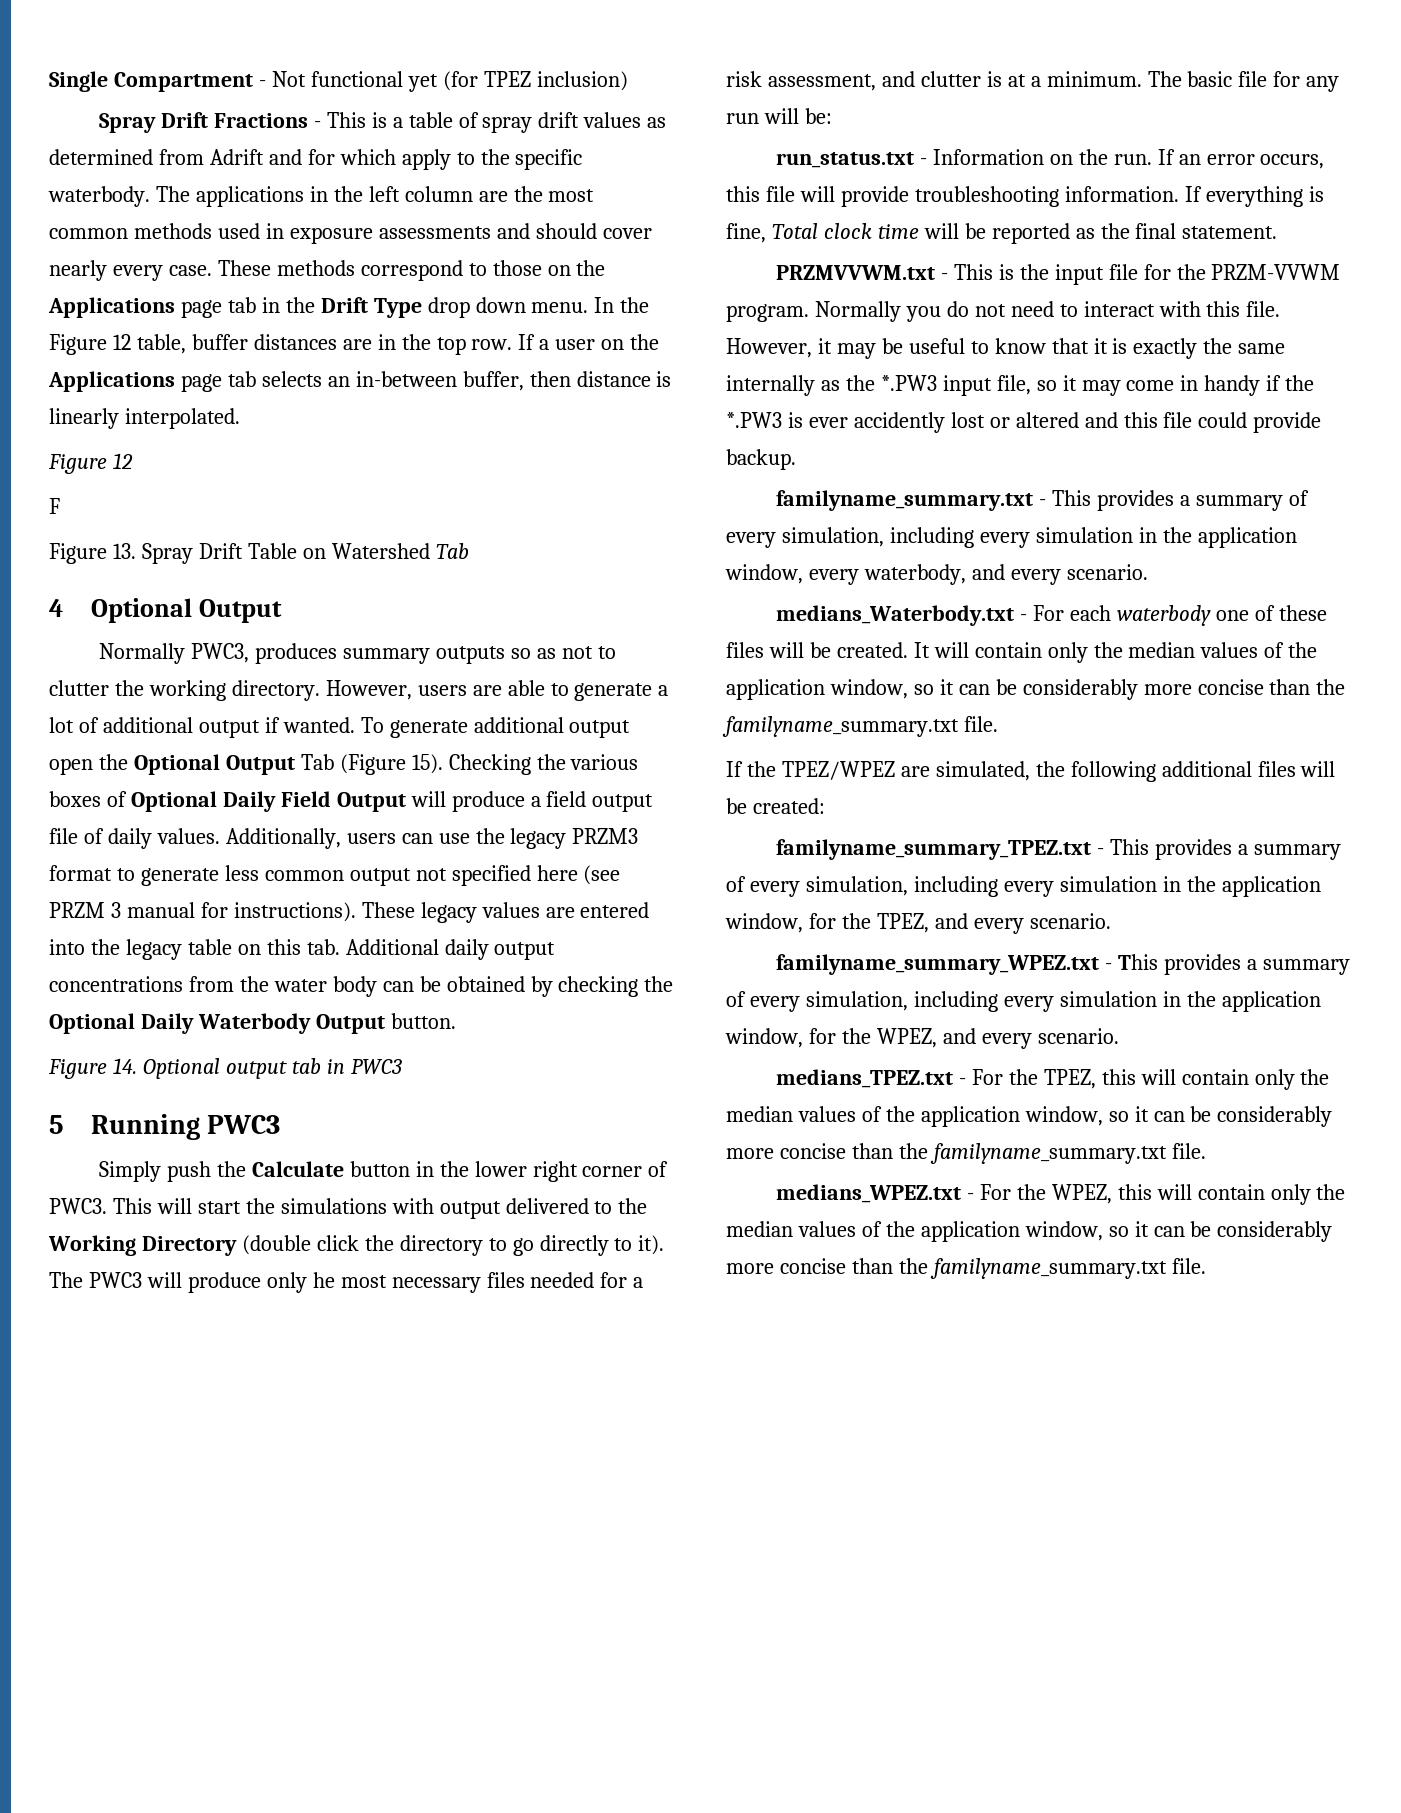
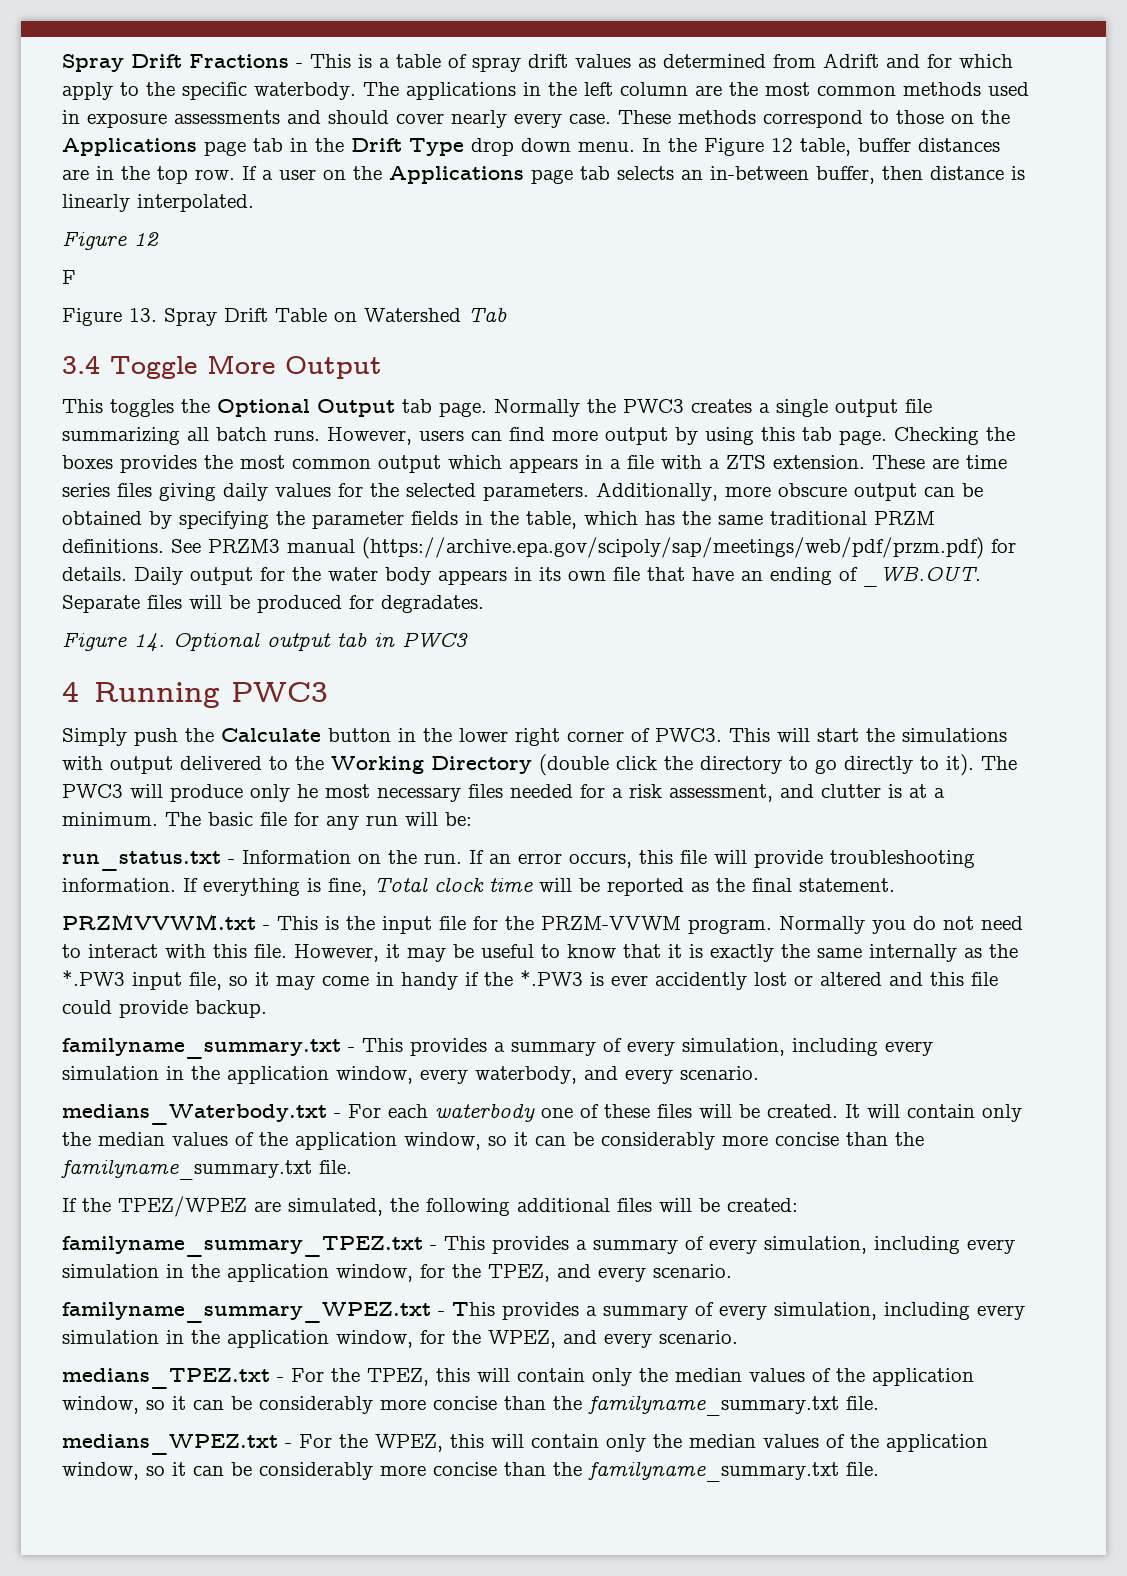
- Single Compartment - Not functional yet (for TPEZ inclusion)
- 4 Optional Output
- Normally PWC3, produces summary outputs so as not to clutter the working directory. However, users are able to generate a lot of additional output if wanted. To generate additional output open the Optional Output Tab (Figure 15). Checking the various boxes of Optional Daily Field Output will produce a field output file of daily values. Additionally, users can use the legacy PRZM3 format to generate less common output not specified here (see PRZM 3 manual for instructions). These legacy values are entered into the legacy table on this tab. Additional daily output concentrations from the water body can be obtained by checking the Optional Daily Waterbody Output button.
+ 3.4 Toggle More Output
+ This toggles the Optional Output tab page. Normally the PWC3 creates a single output file summarizing all batch runs. However, users can find more output by using this tab page. Checking the boxes provides the most common output which appears in a file with a ZTS extension. These are time series files giving daily values for the selected parameters. Additionally, more obscure output can be obtained by specifying the parameter fields in the table, which has the same traditional PRZM definitions. See PRZM3 manual (https://archive.epa.gov/scipoly/sap/meetings/web/pdf/przm.pdf) for details. Daily output for the water body appears in its own file that have an ending of _WB.OUT. Separate files will be produced for degradates.
- 5 Running PWC3
+ 4 Running PWC3

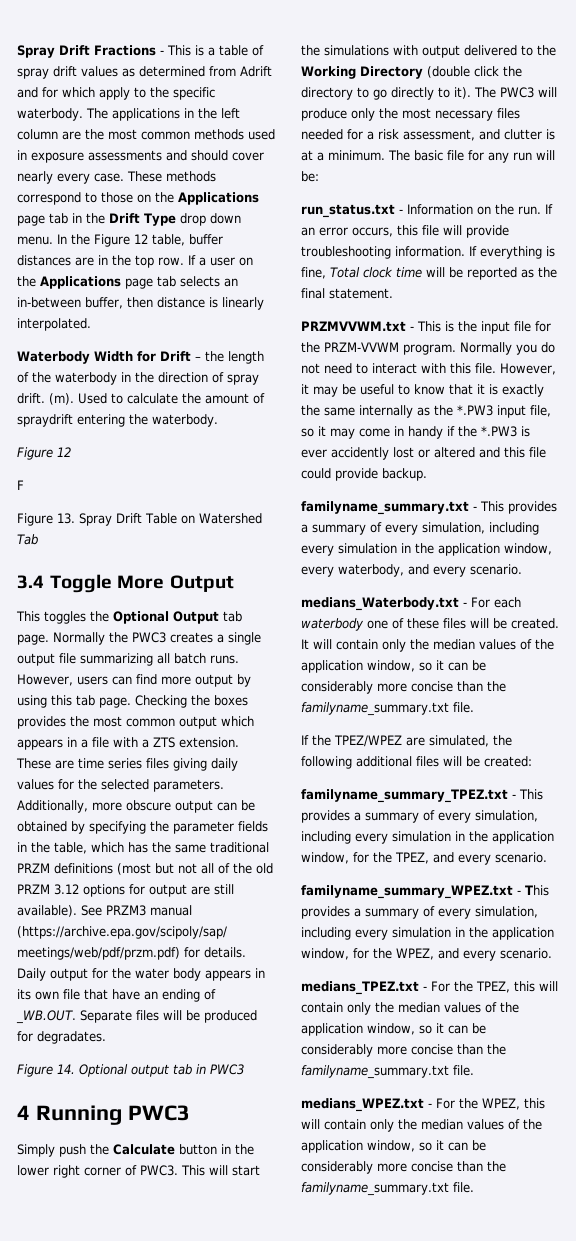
+ Waterbody Width for Drift – the length of the waterbody in the direction of spray drift. (m). Used to calculate the amount of spraydrift entering the waterbody.
- Additionally, more obscure output can be obtained by specifying the parameter fields in the table, which has the same traditional PRZM definitions.
+ Additionally, more obscure output can be obtained by specifying the parameter fields in the table, which has the same traditional PRZM definitions (most but not all of the old PRZM 3.12 options for output are still available).
- The PWC3 will produce only he most necessary files needed for a risk assessment, and clutter is at a minimum.
+ The PWC3 will produce only the most necessary files needed for a risk assessment, and clutter is at a minimum.

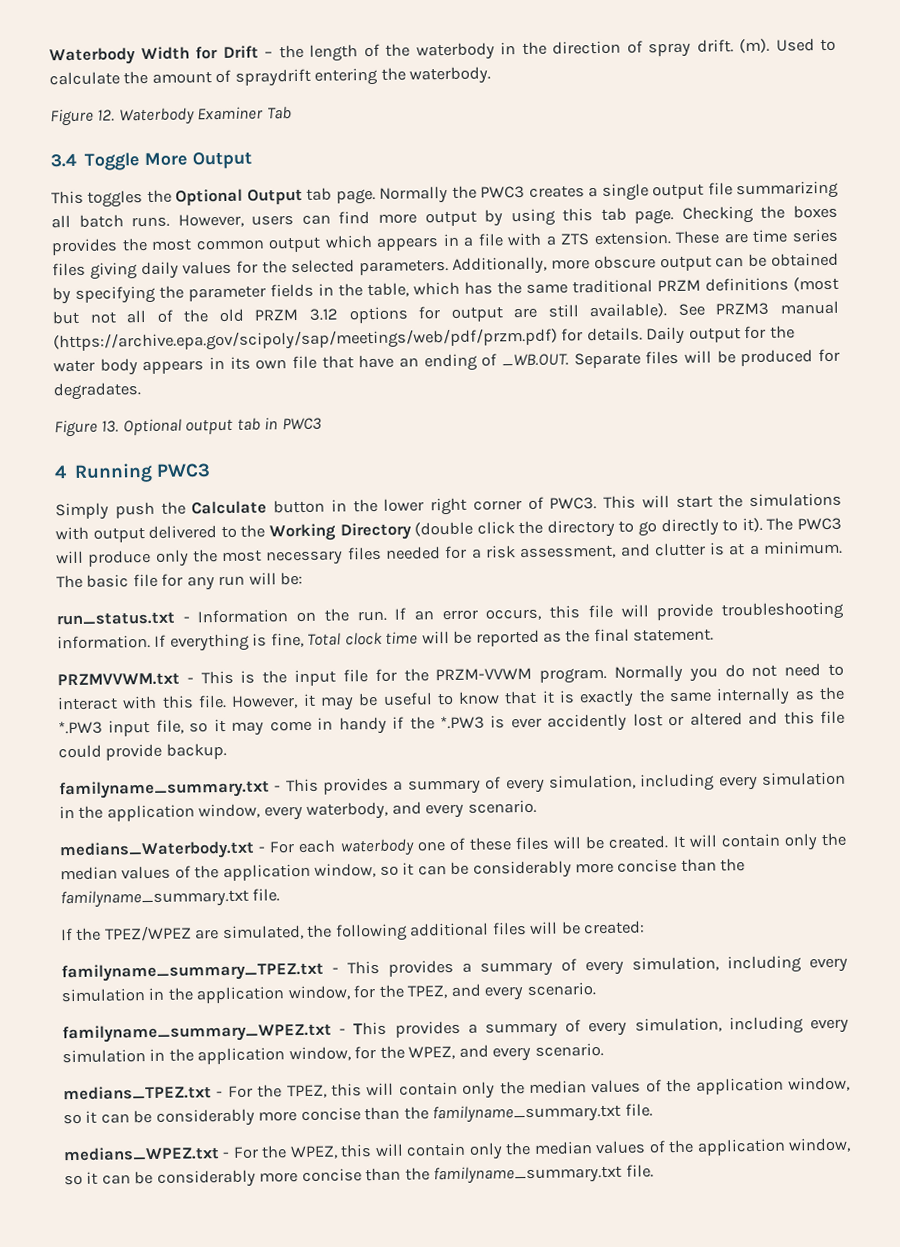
- Spray Drift Fractions - This is a table of spray drift values as determined from Adrift and for which apply to the specific waterbody. The applications in the left column are the most common methods used in exposure assessments and should cover nearly every case. These methods correspond to those on the Applications page tab in the Drift Type drop down menu. In the Figure 12 table, buffer distances are in the top row. If a user on the Applications page tab selects an in-between buffer, then distance is linearly interpolated.
  Used to calculate the amount of spraydrift entering the waterbody.
- Figure 12
- F
- Figure 13. Spray Drift Table on Watershed Tab
+ Figure 12. Waterbody Examiner Tab
- Figure 14. Optional output tab in PWC3
+ Figure 13. Optional output tab in PWC3

